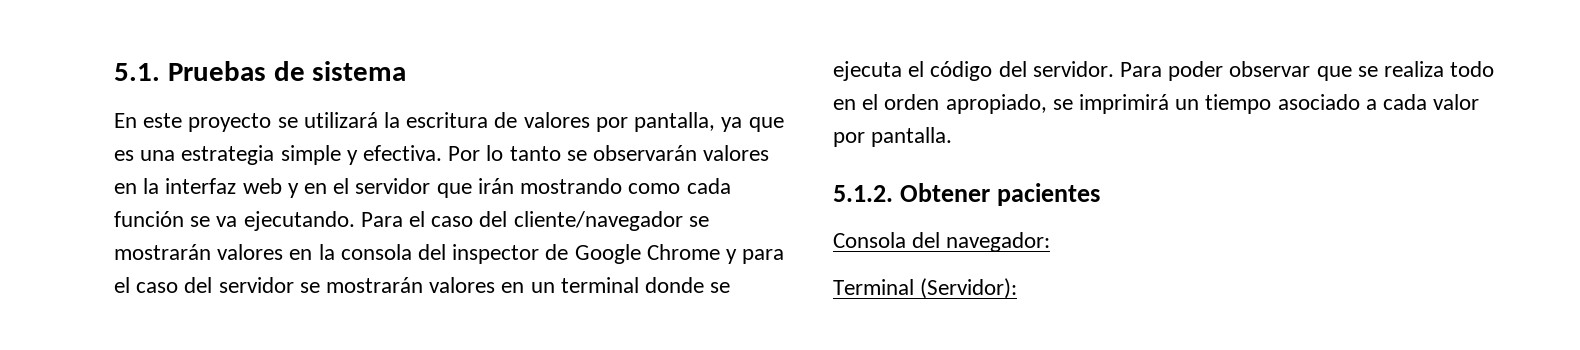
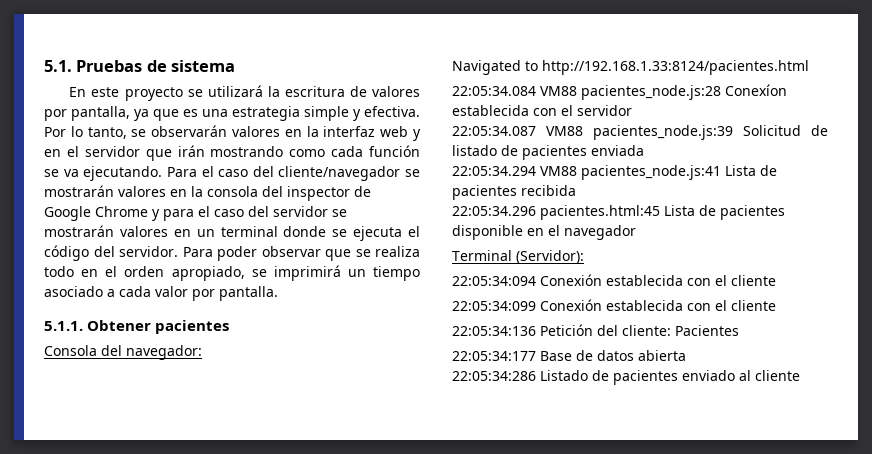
- Por lo tanto se observarán valores en la interfaz web y en el servidor que irán mostrando como cada función se va ejecutando.
+ Por lo tanto, se observarán valores en la interfaz web y en el servidor que irán mostrando como cada función se va ejecutando.
- 5.1.2. Obtener pacientes
+ 5.1.1. Obtener pacientes
+ Navigated to http://192.168.1.33:8124/pacientes.html
+ 22:05:34.084 VM88 pacientes_node.js:28 Conexíon establecida con el servidor
+ 22:05:34.087 VM88 pacientes_node.js:39 Solicitud de listado de pacientes enviada
+ 22:05:34.294 VM88 pacientes_node.js:41 Lista de pacientes recibida
+ 22:05:34.296 pacientes.html:45 Lista de pacientes disponible en el navegador
  Terminal (Servidor):
+ 22:05:34:094 Conexión establecida con el cliente
+ 22:05:34:099 Conexión establecida con el cliente
+ 22:05:34:136 Petición del cliente: Pacientes
+ 22:05:34:177 Base de datos abierta
+ 22:05:34:286 Listado de pacientes enviado al cliente

